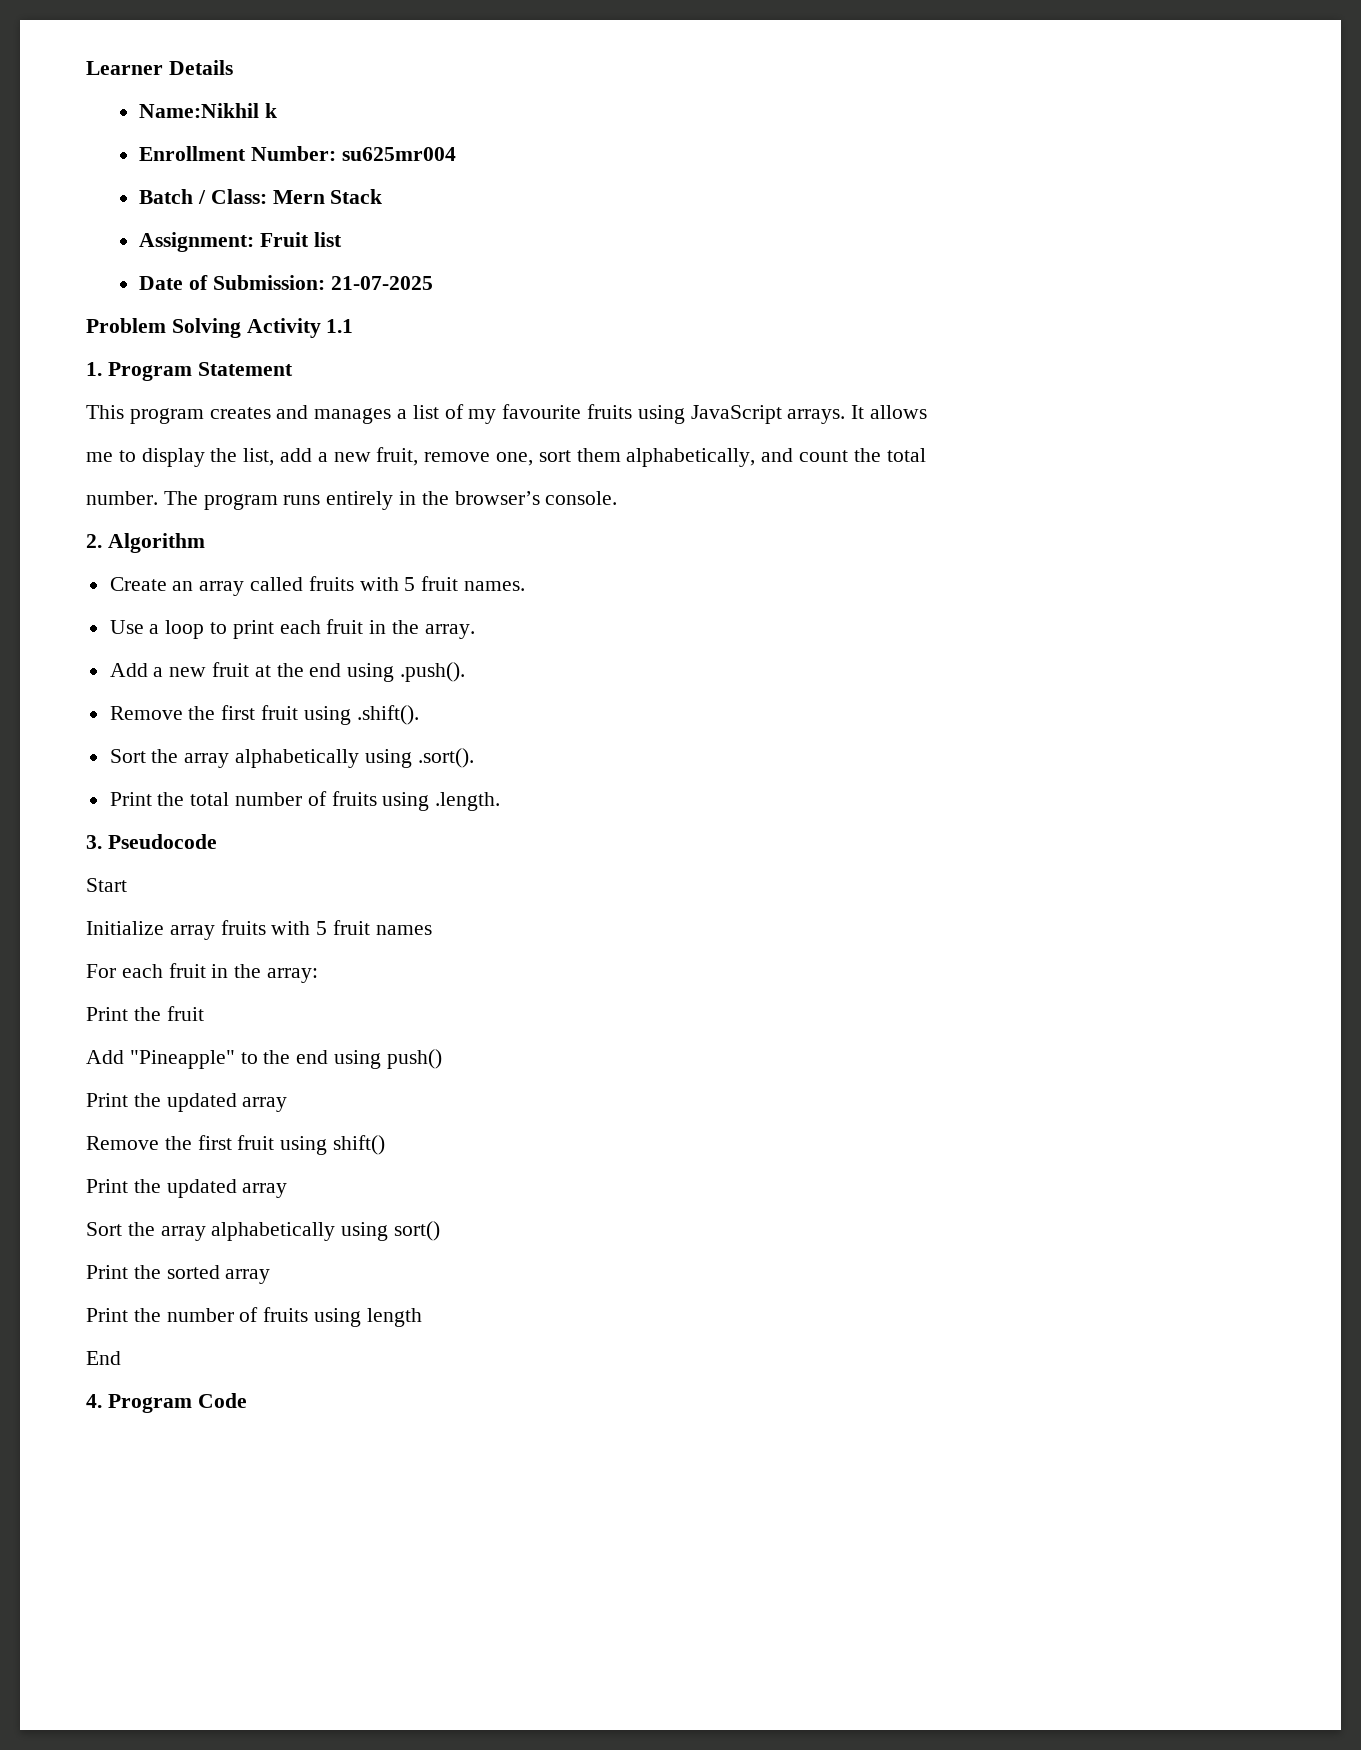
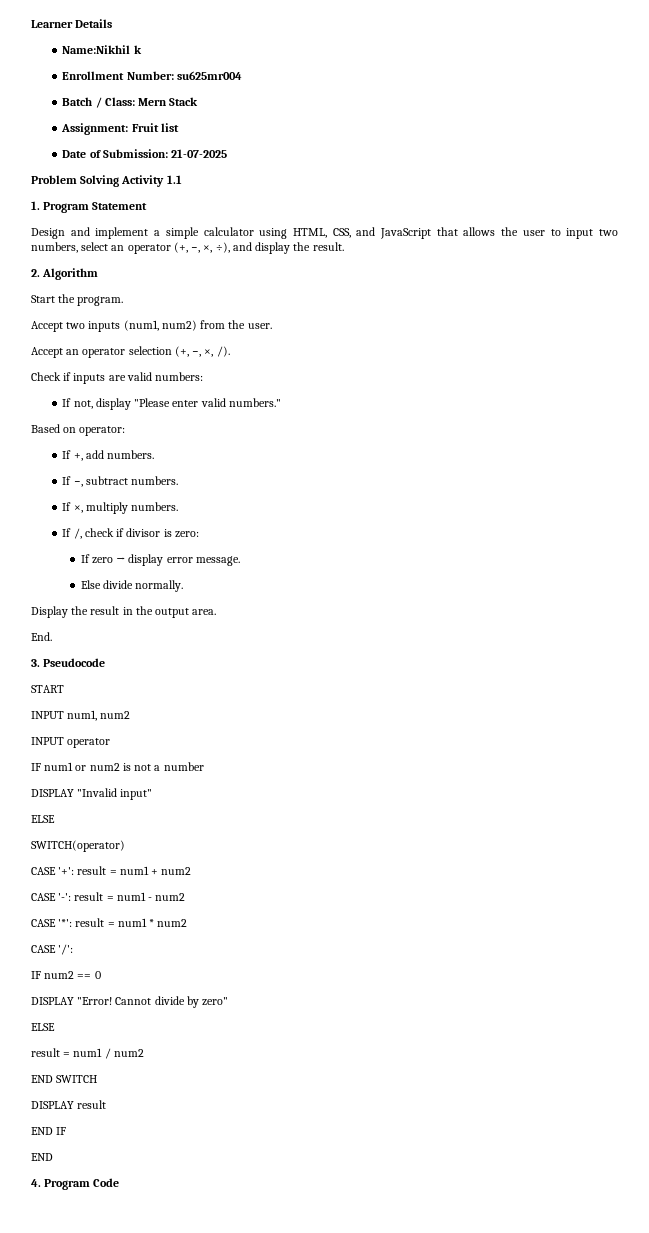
- This program creates and manages a list of my favourite fruits using JavaScript arrays. It allows
- me to display the list, add a new fruit, remove one, sort them alphabetically, and count the total
- number. The program runs entirely in the browser’s console.
+ Design and implement a simple calculator using HTML, CSS, and JavaScript that allows the user to input two numbers, select an operator (+, −, ×, ÷), and display the result.
  2. Algorithm
- Create an array called fruits with 5 fruit names.
- Use a loop to print each fruit in the array.
- Add a new fruit at the end using .push().
- Remove the first fruit using .shift().
- Sort the array alphabetically using .sort().
- Print the total number of fruits using .length.
+ Start the program.
+ Accept two inputs (num1, num2) from the user.
+ Accept an operator selection (+, −, ×, /).
+ Check if inputs are valid numbers:
+ If not, display "Please enter valid numbers."
+ Based on operator:
+ If +, add numbers.
+ If −, subtract numbers.
+ If ×, multiply numbers.
+ If /, check if divisor is zero:
+ If zero → display error message.
+ Else divide normally.
+ Display the result in the output area.
+ End.
  3. Pseudocode
- Start
- Initialize array fruits with 5 fruit names
- For each fruit in the array:
- Print the fruit
- Add "Pineapple" to the end using push()
- Print the updated array
- Remove the first fruit using shift()
- Print the updated array
- Sort the array alphabetically using sort()
- Print the sorted array
- Print the number of fruits using length
- End
+ START
+ INPUT num1, num2
+ INPUT operator
+ IF num1 or num2 is not a number
+ DISPLAY "Invalid input"
+ ELSE
+ SWITCH(operator)
+ CASE '+': result = num1 + num2
+ CASE '-': result = num1 - num2
+ CASE '*': result = num1 * num2
+ CASE '/':
+ IF num2 == 0
+ DISPLAY "Error! Cannot divide by zero"
+ ELSE
+ result = num1 / num2
+ END SWITCH
+ DISPLAY result
+ END IF
+ END

